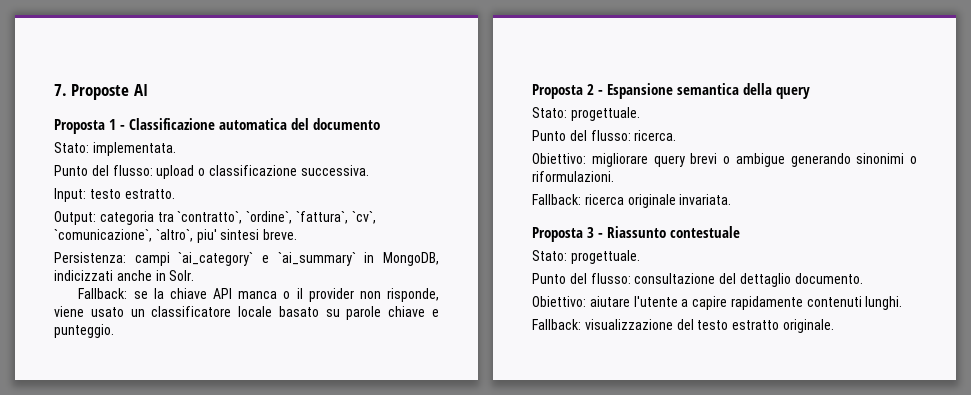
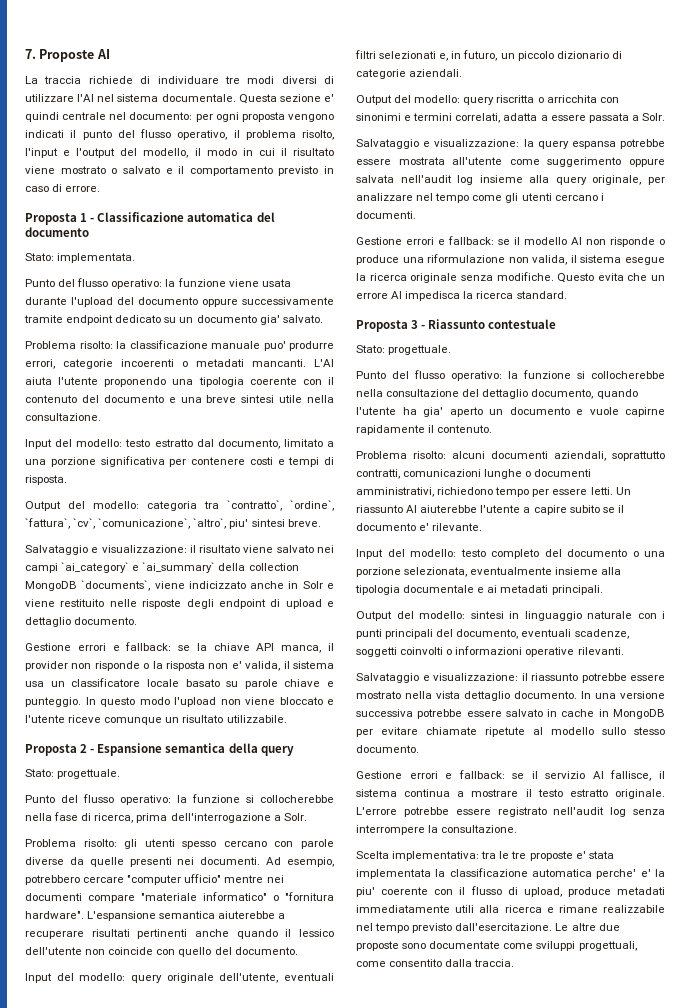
+ La traccia richiede di individuare tre modi diversi di utilizzare l'AI nel sistema documentale. Questa sezione e' quindi centrale nel documento: per ogni proposta vengono indicati il punto del flusso operativo, il problema risolto, l'input e l'output del modello, il modo in cui il risultato viene mostrato o salvato e il comportamento previsto in caso di errore.
- Punto del flusso: upload o classificazione successiva.
- Input: testo estratto.
- Output: categoria tra `contratto`, `ordine`, `fattura`, `cv`, `comunicazione`, `altro`, piu' sintesi breve.
+ Punto del flusso operativo: la funzione viene usata durante l'upload del documento oppure successivamente tramite endpoint dedicato su un documento gia' salvato.
+ Problema risolto: la classificazione manuale puo' produrre errori, categorie incoerenti o metadati mancanti. L'AI aiuta l'utente proponendo una tipologia coerente con il contenuto del documento e una breve sintesi utile nella consultazione.
+ Input del modello: testo estratto dal documento, limitato a una porzione significativa per contenere costi e tempi di risposta.
+ Output del modello: categoria tra `contratto`, `ordine`, `fattura`, `cv`, `comunicazione`, `altro`, piu' sintesi breve.
- Persistenza: campi `ai_category` e `ai_summary` in MongoDB, indicizzati anche in Solr.
- Fallback: se la chiave API manca o il provider non risponde, viene usato un classificatore locale basato su parole chiave e punteggio.
+ Salvataggio e visualizzazione: il risultato viene salvato nei campi `ai_category` e `ai_summary` della collection MongoDB `documents`, viene indicizzato anche in Solr e viene restituito nelle risposte degli endpoint di upload e dettaglio documento.
+ Gestione errori e fallback: se la chiave API manca, il provider non risponde o la risposta non e' valida, il sistema usa un classificatore locale basato su parole chiave e punteggio. In questo modo l'upload non viene bloccato e l'utente riceve comunque un risultato utilizzabile.
- Punto del flusso: ricerca.
- Obiettivo: migliorare query brevi o ambigue generando sinonimi o riformulazioni.
- Fallback: ricerca originale invariata.
+ Punto del flusso operativo: la funzione si collocherebbe nella fase di ricerca, prima dell'interrogazione a Solr.
+ Problema risolto: gli utenti spesso cercano con parole diverse da quelle presenti nei documenti. Ad esempio, potrebbero cercare "computer ufficio" mentre nei documenti compare "materiale informatico" o "fornitura hardware". L'espansione semantica aiuterebbe a recuperare risultati pertinenti anche quando il lessico dell'utente non coincide con quello del documento.
+ Input del modello: query originale dell'utente, eventuali filtri selezionati e, in futuro, un piccolo dizionario di categorie aziendali.
+ Output del modello: query riscritta o arricchita con sinonimi e termini correlati, adatta a essere passata a Solr.
+ Salvataggio e visualizzazione: la query espansa potrebbe essere mostrata all'utente come suggerimento oppure salvata nell'audit log insieme alla query originale, per analizzare nel tempo come gli utenti cercano i documenti.
+ Gestione errori e fallback: se il modello AI non risponde o produce una riformulazione non valida, il sistema esegue la ricerca originale senza modifiche. Questo evita che un errore AI impedisca la ricerca standard.
- Punto del flusso: consultazione del dettaglio documento.
- Obiettivo: aiutare l'utente a capire rapidamente contenuti lunghi.
- Fallback: visualizzazione del testo estratto originale.
+ Punto del flusso operativo: la funzione si collocherebbe nella consultazione del dettaglio documento, quando l'utente ha gia' aperto un documento e vuole capirne rapidamente il contenuto.
+ Problema risolto: alcuni documenti aziendali, soprattutto contratti, comunicazioni lunghe o documenti amministrativi, richiedono tempo per essere letti. Un riassunto AI aiuterebbe l'utente a capire subito se il documento e' rilevante.
+ Input del modello: testo completo del documento o una porzione selezionata, eventualmente insieme alla tipologia documentale e ai metadati principali.
+ Output del modello: sintesi in linguaggio naturale con i punti principali del documento, eventuali scadenze, soggetti coinvolti o informazioni operative rilevanti.
+ Salvataggio e visualizzazione: il riassunto potrebbe essere mostrato nella vista dettaglio documento. In una versione successiva potrebbe essere salvato in cache in MongoDB per evitare chiamate ripetute al modello sullo stesso documento.
+ Gestione errori e fallback: se il servizio AI fallisce, il sistema continua a mostrare il testo estratto originale. L'errore potrebbe essere registrato nell'audit log senza interrompere la consultazione.
+ Scelta implementativa: tra le tre proposte e' stata implementata la classificazione automatica perche' e' la piu' coerente con il flusso di upload, produce metadati immediatamente utili alla ricerca e rimane realizzabile nel tempo previsto dall'esercitazione. Le altre due proposte sono documentate come sviluppi progettuali, come consentito dalla traccia.

